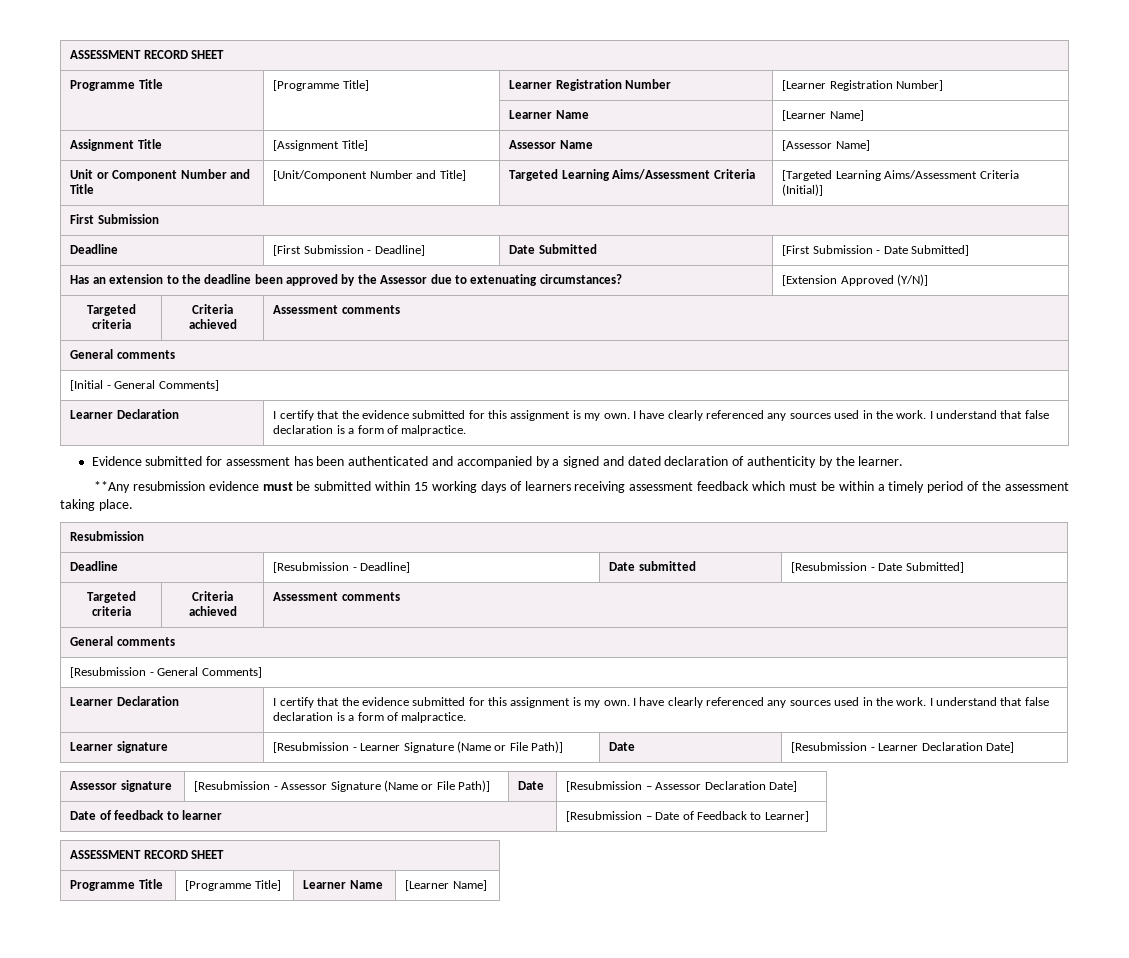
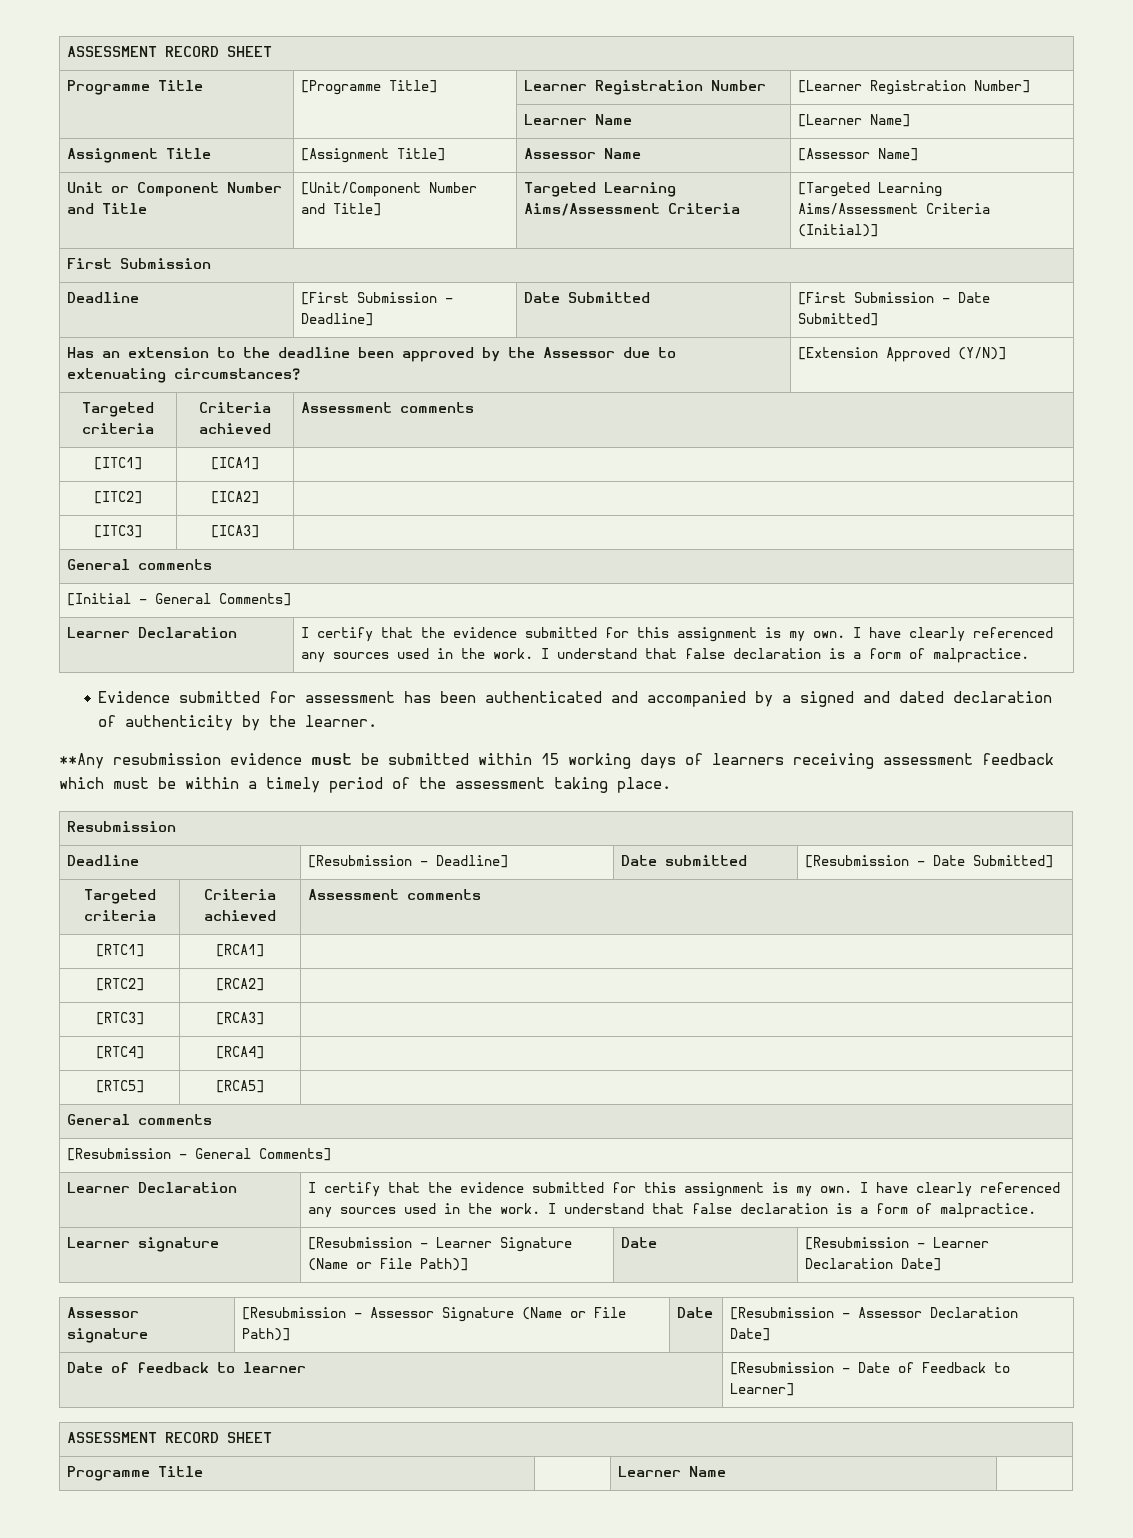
+ [ITC1] | [ICA1] |
+ [ITC2] | [ICA2] |
+ [ITC3] | [ICA3] |
+ [RTC1] | [RCA1] |
+ [RTC2] | [RCA2] |
+ [RTC3] | [RCA3] |
+ [RTC4] | [RCA4] |
+ [RTC5] | [RCA5] |
- Programme Title | [Programme Title] | Learner Name | [Learner Name]
+ Programme Title | | Learner Name |

